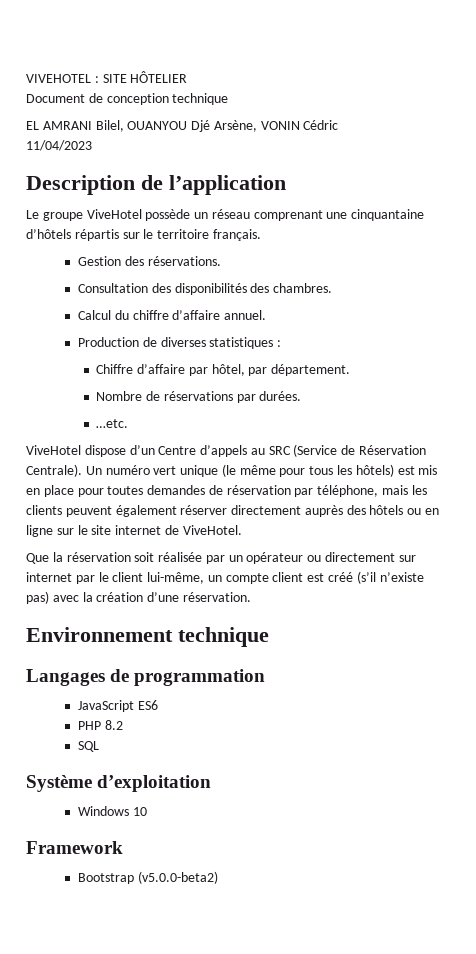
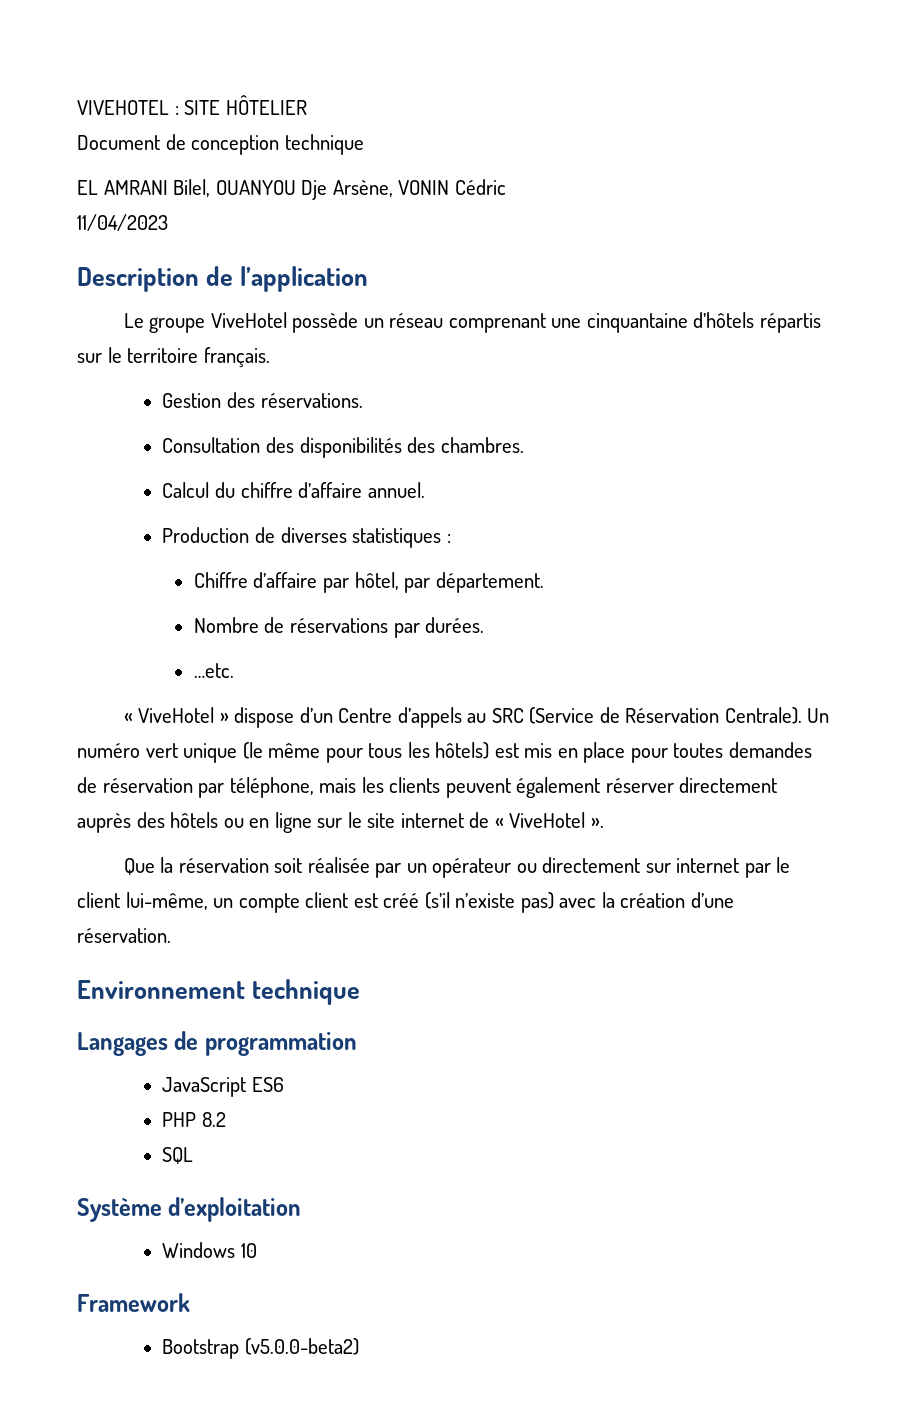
- EL AMRANI Bilel, OUANYOU Djé Arsène, VONIN Cédric
+ EL AMRANI Bilel, OUANYOU Dje Arsène, VONIN Cédric
- ViveHotel dispose d’un Centre d’appels au SRC (Service de Réservation Centrale).
+ « ViveHotel » dispose d’un Centre d’appels au SRC (Service de Réservation Centrale).
- Un numéro vert unique (le même pour tous les hôtels) est mis en place pour toutes demandes de réservation par téléphone, mais les clients peuvent également réserver directement auprès des hôtels ou en ligne sur le site internet de ViveHotel.
+ Un numéro vert unique (le même pour tous les hôtels) est mis en place pour toutes demandes de réservation par téléphone, mais les clients peuvent également réserver directement auprès des hôtels ou en ligne sur le site internet de « ViveHotel ».

